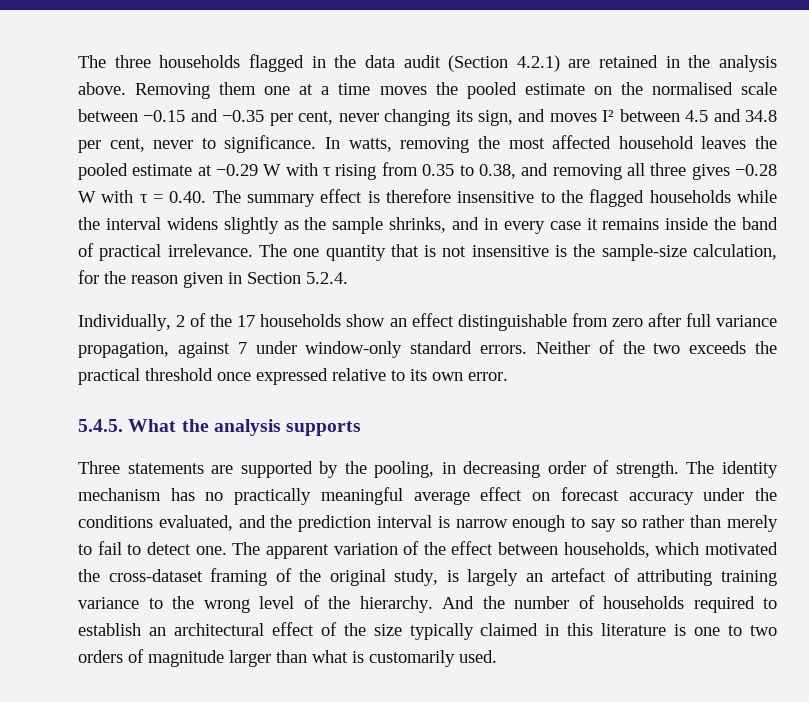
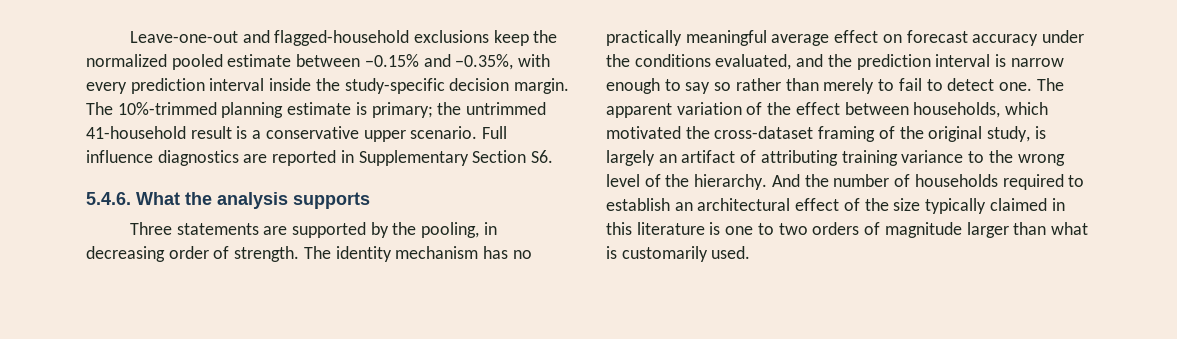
- The three households flagged in the data audit (Section 4.2.1) are retained in the analysis above. Removing them one at a time moves the pooled estimate on the normalised scale between −0.15 and −0.35 per cent, never changing its sign, and moves I² between 4.5 and 34.8 per cent, never to significance. In watts, removing the most affected household leaves the pooled estimate at −0.29 W with τ rising from 0.35 to 0.38, and removing all three gives −0.28 W with τ = 0.40. The summary effect is therefore insensitive to the flagged households while the interval widens slightly as the sample shrinks, and in every case it remains inside the band of practical irrelevance. The one quantity that is not insensitive is the sample-size calculation, for the reason given in Section 5.2.4.
- Individually, 2 of the 17 households show an effect distinguishable from zero after full variance propagation, against 7 under window-only standard errors. Neither of the two exceeds the practical threshold once expressed relative to its own error.
- 5.4.5. What the analysis supports
+ Leave-one-out and flagged-household exclusions keep the normalized pooled estimate between −0.15% and −0.35%, with every prediction interval inside the study-specific decision margin. The 10%-trimmed planning estimate is primary; the untrimmed 41-household result is a conservative upper scenario. Full influence diagnostics are reported in Supplementary Section S6.
+ 5.4.6. What the analysis supports
- The apparent variation of the effect between households, which motivated the cross-dataset framing of the original study, is largely an artefact of attributing training variance to the wrong level of the hierarchy.
+ The apparent variation of the effect between households, which motivated the cross-dataset framing of the original study, is largely an artifact of attributing training variance to the wrong level of the hierarchy.

